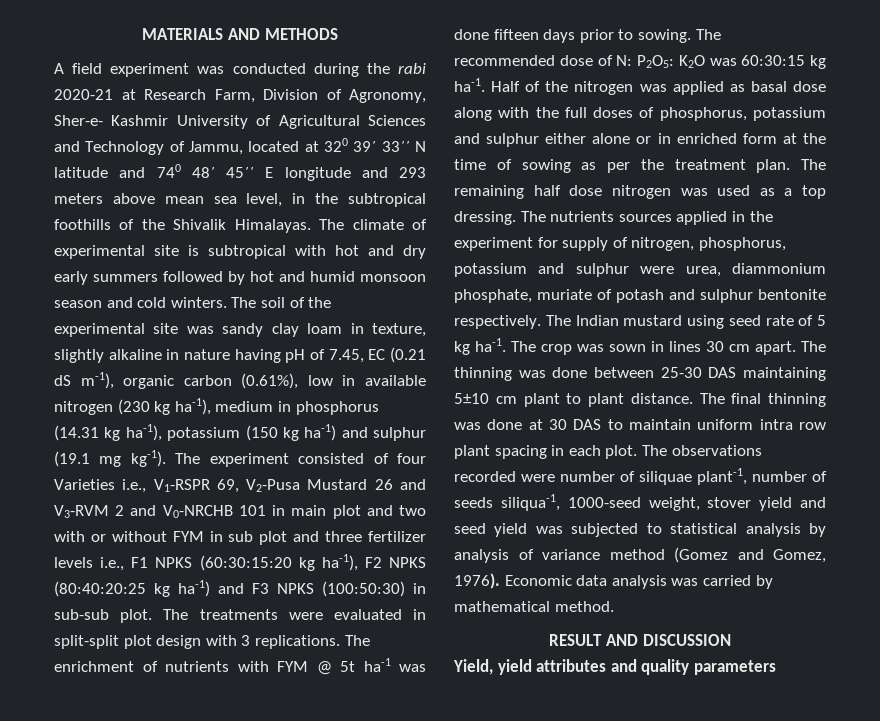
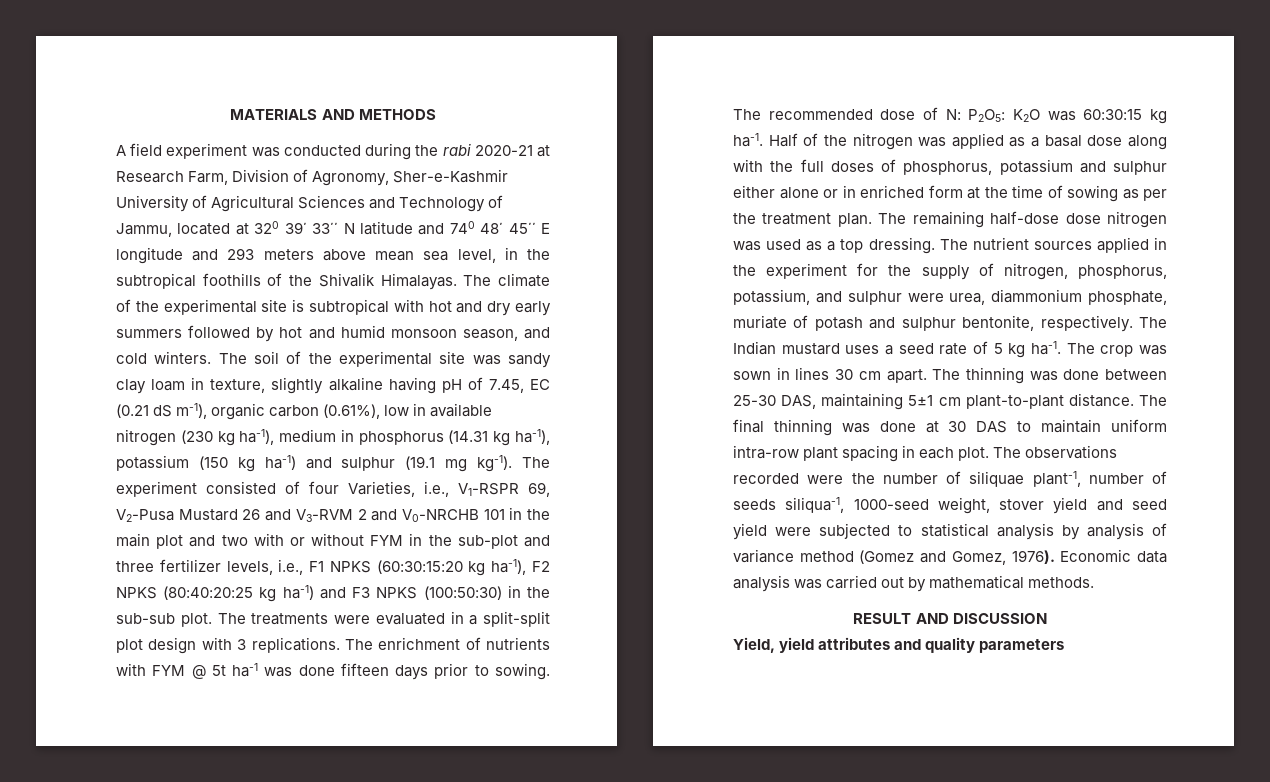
- A field experiment was conducted during the rabi 2020-21 at Research Farm, Division of Agronomy, Sher-e- Kashmir University of Agricultural Sciences and Technology of Jammu, located at 320 39΄ 33΄΄ N latitude and 740 48΄ 45΄΄ E longitude and 293 meters above mean sea level, in the subtropical foothills of the Shivalik Himalayas.
+ A field experiment was conducted during the rabi 2020-21 at Research Farm, Division of Agronomy, Sher-e-Kashmir University of Agricultural Sciences and Technology of Jammu, located at 320 39΄ 33΄΄ N latitude and 740 48΄ 45΄΄ E longitude and 293 meters above mean sea level, in the subtropical foothills of the Shivalik Himalayas.
- The climate of experimental site is subtropical with hot and dry early summers followed by hot and humid monsoon season and cold winters.
+ The climate of the experimental site is subtropical with hot and dry early summers followed by hot and humid monsoon season, and cold winters.
- The soil of the experimental site was sandy clay loam in texture, slightly alkaline in nature having pH of 7.45, EC (0.21 dS m-1), organic carbon (0.61%), low in available nitrogen (230 kg ha-1), medium in phosphorus (14.31 kg ha-1), potassium (150 kg ha-1) and sulphur (19.1 mg kg-1).
+ The soil of the experimental site was sandy clay loam in texture, slightly alkaline having pH of 7.45, EC (0.21 dS m-1), organic carbon (0.61%), low in available nitrogen (230 kg ha-1), medium in phosphorus (14.31 kg ha-1), potassium (150 kg ha-1) and sulphur (19.1 mg kg-1).
- The experiment consisted of four Varieties i.e., V1-RSPR 69, V2-Pusa Mustard 26 and V3-RVM 2 and V0-NRCHB 101 in main plot and two with or without FYM in sub plot and three fertilizer levels i.e., F1 NPKS (60:30:15:20 kg ha-1), F2 NPKS (80:40:20:25 kg ha-1) and F3 NPKS (100:50:30) in sub-sub plot.
+ The experiment consisted of four Varieties, i.e., V1-RSPR 69, V2-Pusa Mustard 26 and V3-RVM 2 and V0-NRCHB 101 in the main plot and two with or without FYM in the sub-plot and three fertilizer levels, i.e., F1 NPKS (60:30:15:20 kg ha-1), F2 NPKS (80:40:20:25 kg ha-1) and F3 NPKS (100:50:30) in the sub-sub plot.
- The treatments were evaluated in split-split plot design with 3 replications.
+ The treatments were evaluated in a split-split plot design with 3 replications.
- Half of the nitrogen was applied as basal dose along with the full doses of phosphorus, potassium and sulphur either alone or in enriched form at the time of sowing as per the treatment plan.
+ Half of the nitrogen was applied as a basal dose along with the full doses of phosphorus, potassium and sulphur either alone or in enriched form at the time of sowing as per the treatment plan.
- The remaining half dose nitrogen was used as a top dressing.
+ The remaining half-dose dose nitrogen was used as a top dressing.
- The nutrients sources applied in the experiment for supply of nitrogen, phosphorus, potassium and sulphur were urea, diammonium phosphate, muriate of potash and sulphur bentonite respectively.
+ The nutrient sources applied in the experiment for the supply of nitrogen, phosphorus, potassium, and sulphur were urea, diammonium phosphate, muriate of potash and sulphur bentonite, respectively.
- The Indian mustard using seed rate of 5 kg ha-1.
+ The Indian mustard uses a seed rate of 5 kg ha-1.
- The thinning was done between 25-30 DAS maintaining 5±10 cm plant to plant distance.
+ The thinning was done between 25-30 DAS, maintaining 5±1 cm plant-to-plant distance.
- The final thinning was done at 30 DAS to maintain uniform intra row plant spacing in each plot.
+ The final thinning was done at 30 DAS to maintain uniform intra-row plant spacing in each plot.
- The observations recorded were number of siliquae plant-1, number of seeds siliqua-1, 1000-seed weight, stover yield and seed yield was subjected to statistical analysis by analysis of variance method (Gomez and Gomez, 1976).
+ The observations recorded were the number of siliquae plant-1, number of seeds siliqua-1, 1000-seed weight, stover yield and seed yield were subjected to statistical analysis by analysis of variance method (Gomez and Gomez, 1976).
- Economic data analysis was carried by mathematical method.
+ Economic data analysis was carried out by mathematical methods.

